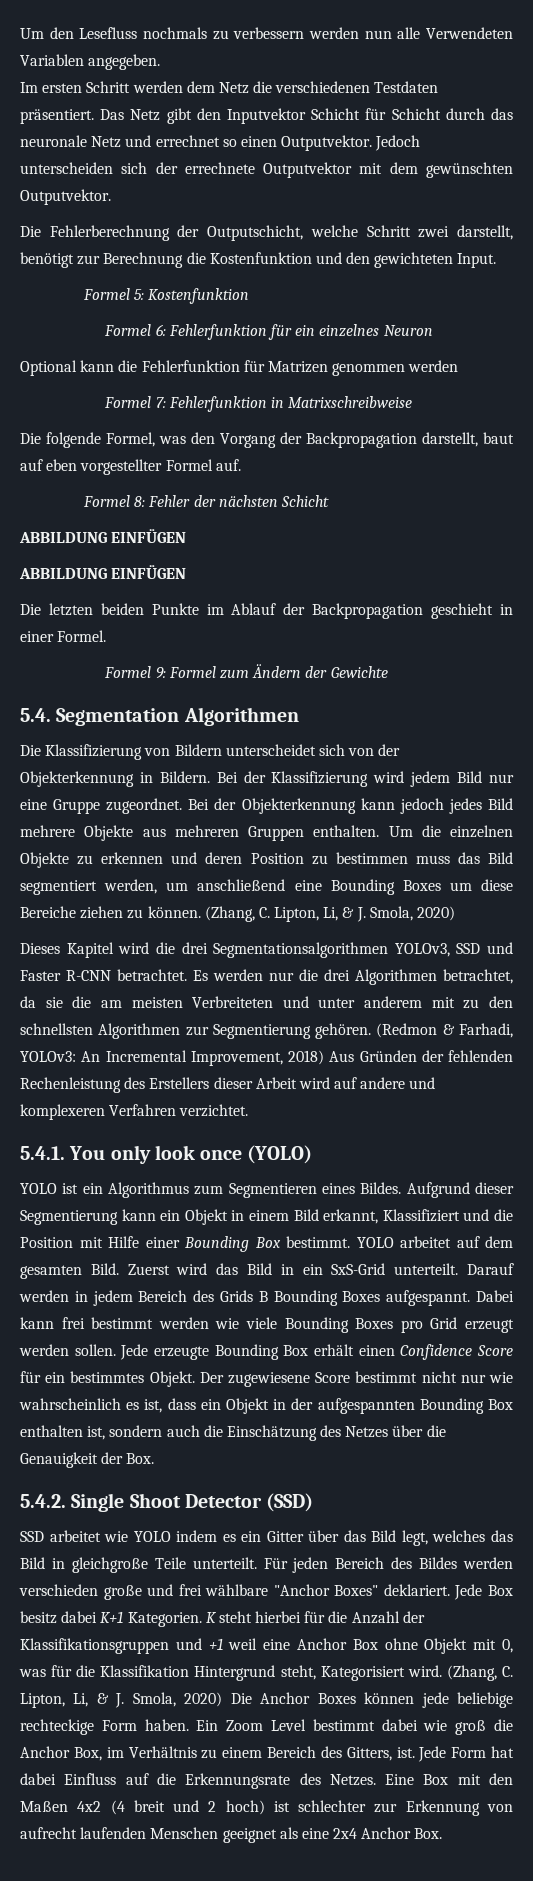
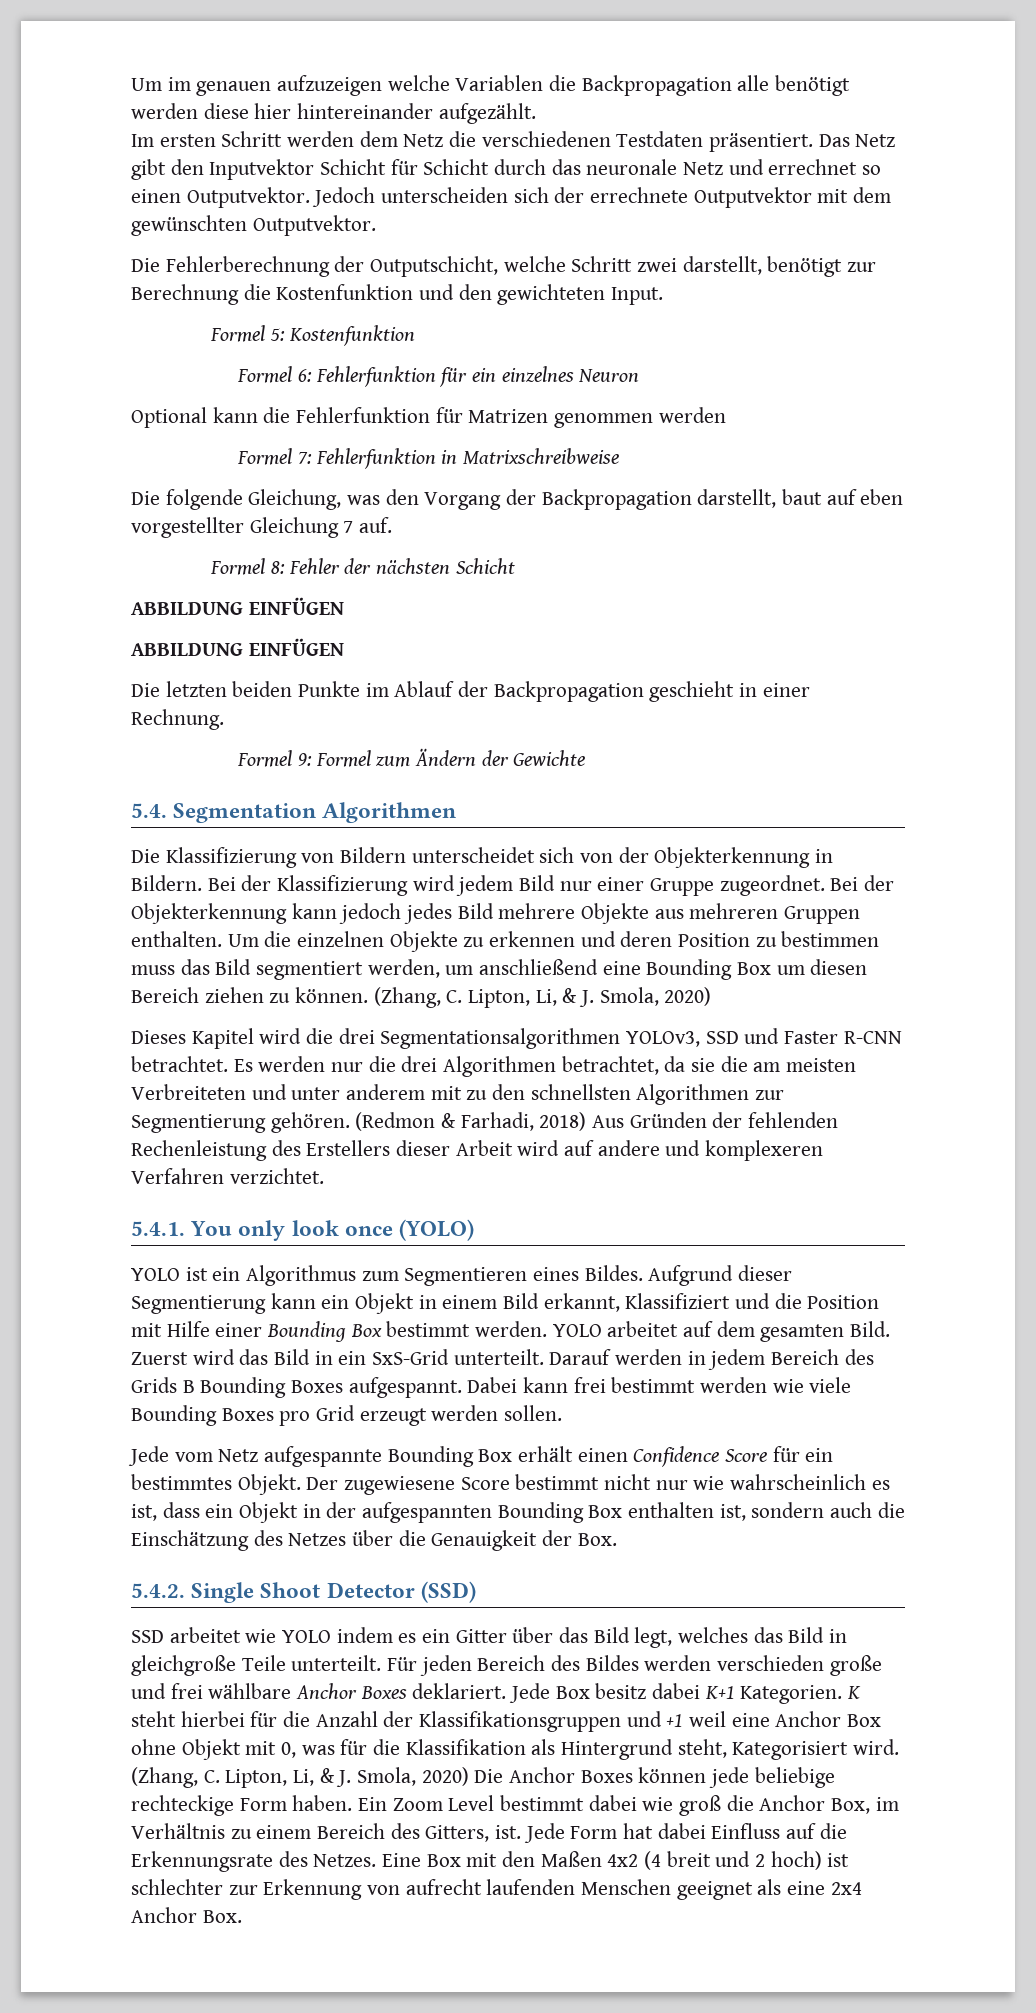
- Um den Lesefluss nochmals zu verbessern werden nun alle Verwendeten Variablen angegeben.
+ Um im genauen aufzuzeigen welche Variablen die Backpropagation alle benötigt werden diese hier hintereinander aufgezählt.
- Die folgende Formel, was den Vorgang der Backpropagation darstellt, baut auf eben vorgestellter Formel auf.
+ Die folgende Gleichung, was den Vorgang der Backpropagation darstellt, baut auf eben vorgestellter Gleichung 7 auf.
- Die letzten beiden Punkte im Ablauf der Backpropagation geschieht in einer Formel.
+ Die letzten beiden Punkte im Ablauf der Backpropagation geschieht in einer Rechnung.
- Bei der Klassifizierung wird jedem Bild nur eine Gruppe zugeordnet.
+ Bei der Klassifizierung wird jedem Bild nur einer Gruppe zugeordnet.
- Um die einzelnen Objekte zu erkennen und deren Position zu bestimmen muss das Bild segmentiert werden, um anschließend eine Bounding Boxes um diese Bereiche ziehen zu können.
+ Um die einzelnen Objekte zu erkennen und deren Position zu bestimmen muss das Bild segmentiert werden, um anschließend eine Bounding Box um diesen Bereich ziehen zu können.
- (Redmon & Farhadi, YOLOv3: An Incremental Improvement, 2018) Aus Gründen der fehlenden Rechenleistung des Erstellers dieser Arbeit wird auf andere und komplexeren Verfahren verzichtet.
+ (Redmon & Farhadi, 2018) Aus Gründen der fehlenden Rechenleistung des Erstellers dieser Arbeit wird auf andere und komplexeren Verfahren verzichtet.
- Aufgrund dieser Segmentierung kann ein Objekt in einem Bild erkannt, Klassifiziert und die Position mit Hilfe einer Bounding Box bestimmt.
+ Aufgrund dieser Segmentierung kann ein Objekt in einem Bild erkannt, Klassifiziert und die Position mit Hilfe einer Bounding Box bestimmt werden.
- Dabei kann frei bestimmt werden wie viele Bounding Boxes pro Grid erzeugt werden sollen. Jede erzeugte Bounding Box erhält einen Confidence Score für ein bestimmtes Objekt.
+ Dabei kann frei bestimmt werden wie viele Bounding Boxes pro Grid erzeugt werden sollen.
+ Jede vom Netz aufgespannte Bounding Box erhält einen Confidence Score für ein bestimmtes Objekt.
- Für jeden Bereich des Bildes werden verschieden große und frei wählbare "Anchor Boxes" deklariert.
+ Für jeden Bereich des Bildes werden verschieden große und frei wählbare Anchor Boxes deklariert.
- K steht hierbei für die Anzahl der Klassifikationsgruppen und +1 weil eine Anchor Box ohne Objekt mit 0, was für die Klassifikation Hintergrund steht, Kategorisiert wird.
+ K steht hierbei für die Anzahl der Klassifikationsgruppen und +1 weil eine Anchor Box ohne Objekt mit 0, was für die Klassifikation als Hintergrund steht, Kategorisiert wird.

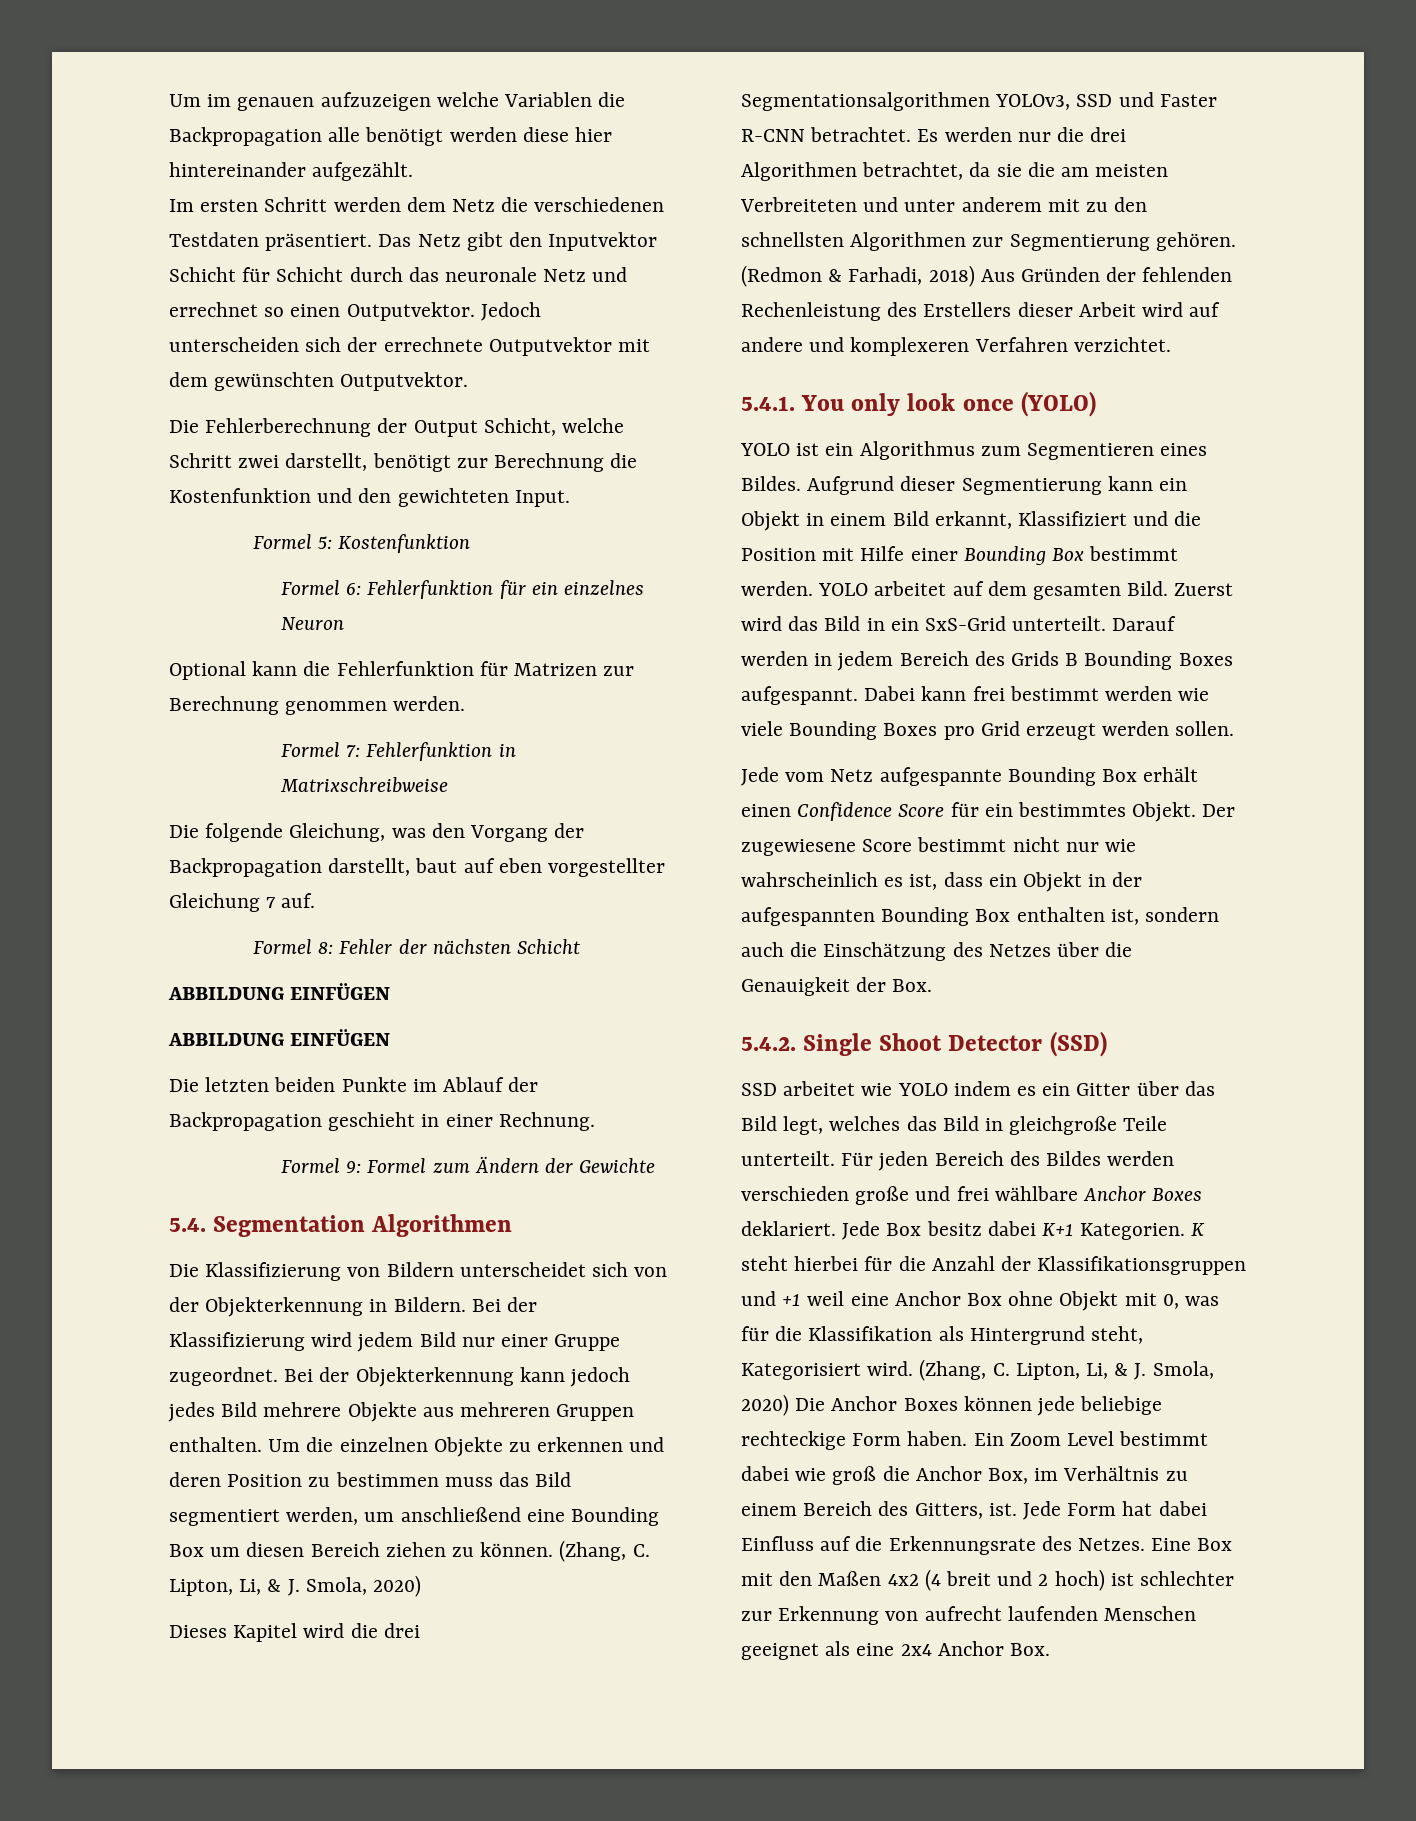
- Die Fehlerberechnung der Outputschicht, welche Schritt zwei darstellt, benötigt zur Berechnung die Kostenfunktion und den gewichteten Input.
+ Die Fehlerberechnung der Output Schicht, welche Schritt zwei darstellt, benötigt zur Berechnung die Kostenfunktion und den gewichteten Input.
- Optional kann die Fehlerfunktion für Matrizen genommen werden
+ Optional kann die Fehlerfunktion für Matrizen zur Berechnung genommen werden.

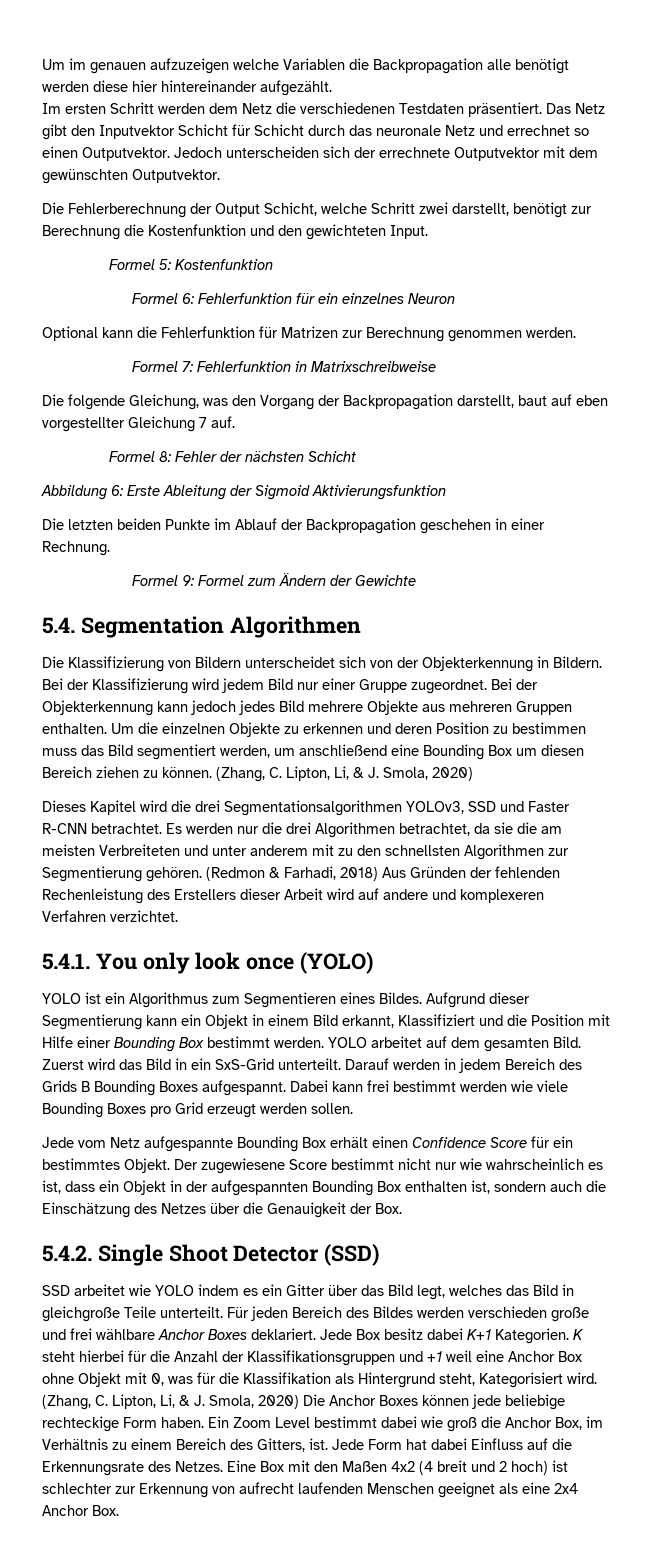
  Formel 8: Fehler der nächsten Schicht
- ABBILDUNG EINFÜGEN
- ABBILDUNG EINFÜGEN
+ Abbildung 6: Erste Ableitung der Sigmoid Aktivierungsfunktion
- Die letzten beiden Punkte im Ablauf der Backpropagation geschieht in einer Rechnung.
+ Die letzten beiden Punkte im Ablauf der Backpropagation geschehen in einer Rechnung.

